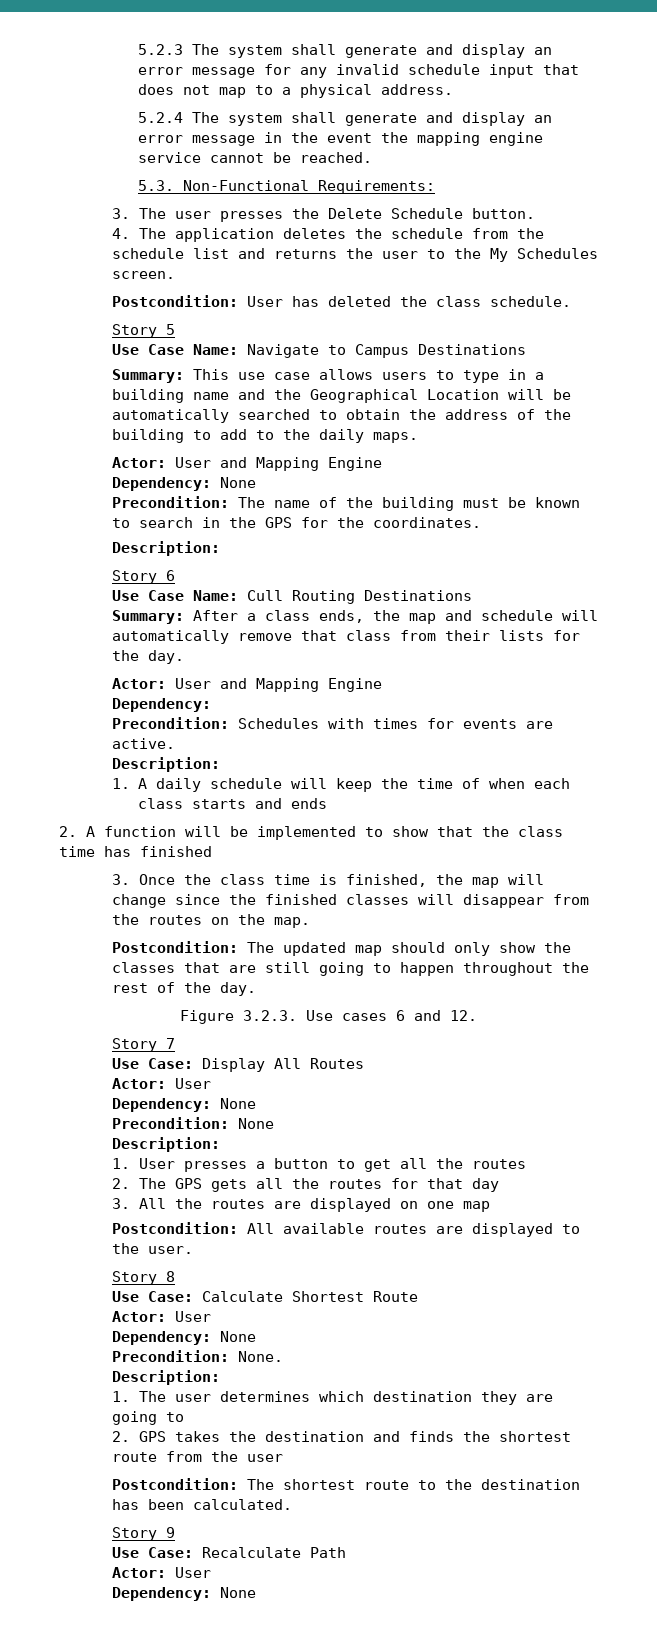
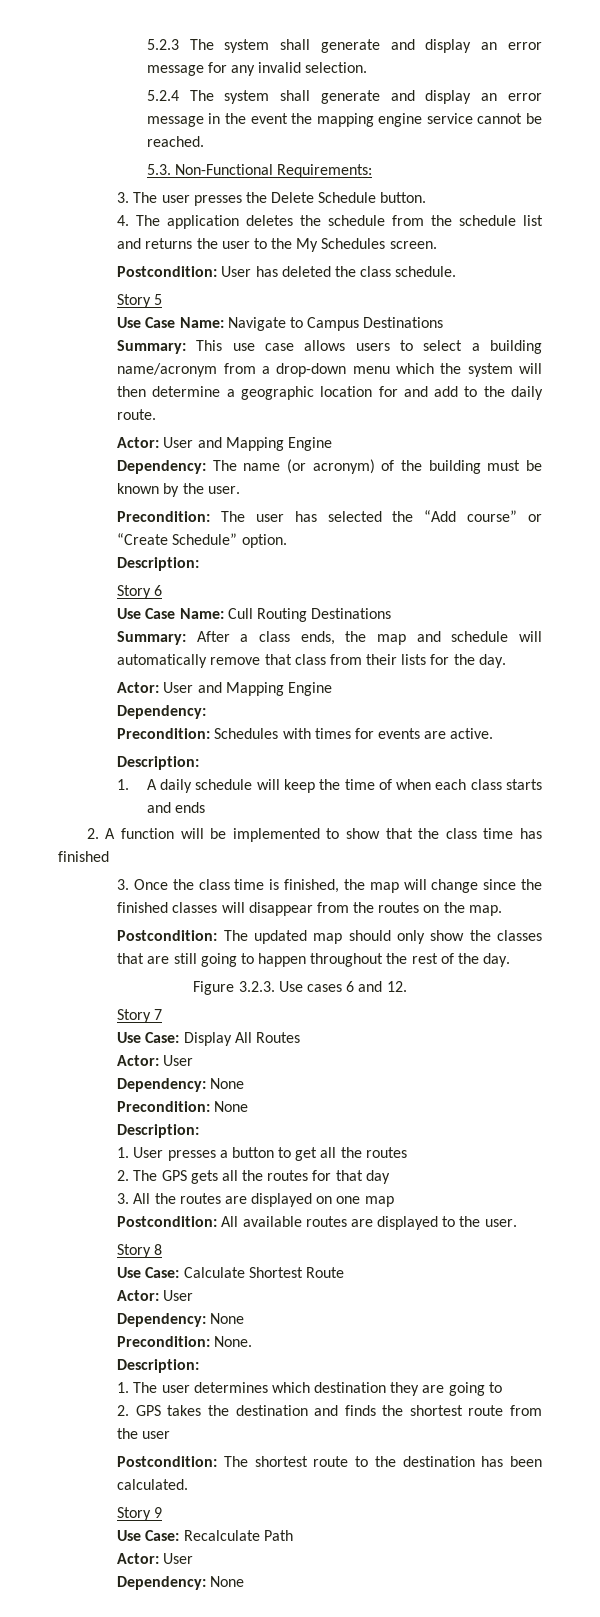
- 5.2.3 The system shall generate and display an error message for any invalid schedule input that does not map to a physical address.
+ 5.2.3 The system shall generate and display an error message for any invalid selection.
- Summary: This use case allows users to type in a building name and the Geographical Location will be automatically searched to obtain the address of the building to add to the daily maps.
+ Summary: This use case allows users to select a building name/acronym from a drop-down menu which the system will then determine a geographic location for and add to the daily route.
  Actor: User and Mapping Engine
- Dependency: None
- Precondition: The name of the building must be known to search in the GPS for the coordinates.
+ Dependency: The name (or acronym) of the building must be known by the user.
+ Precondition: The user has selected the “Add course” or “Create Schedule” option.

